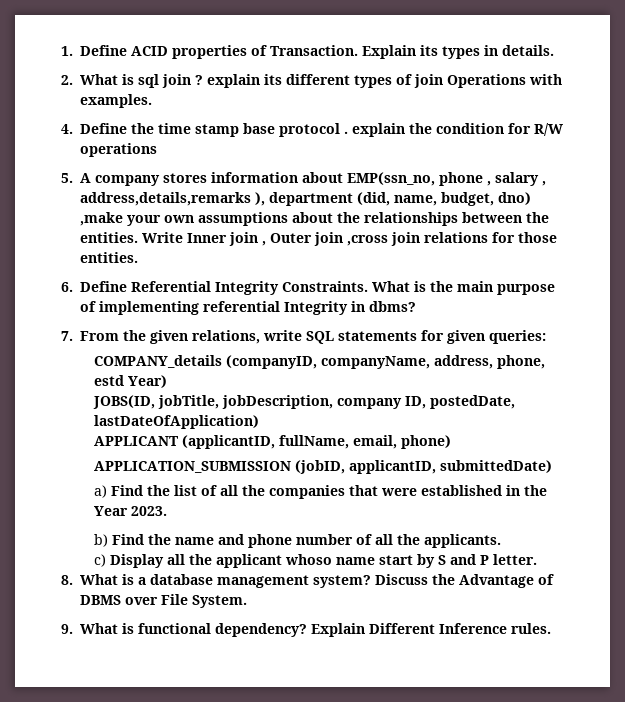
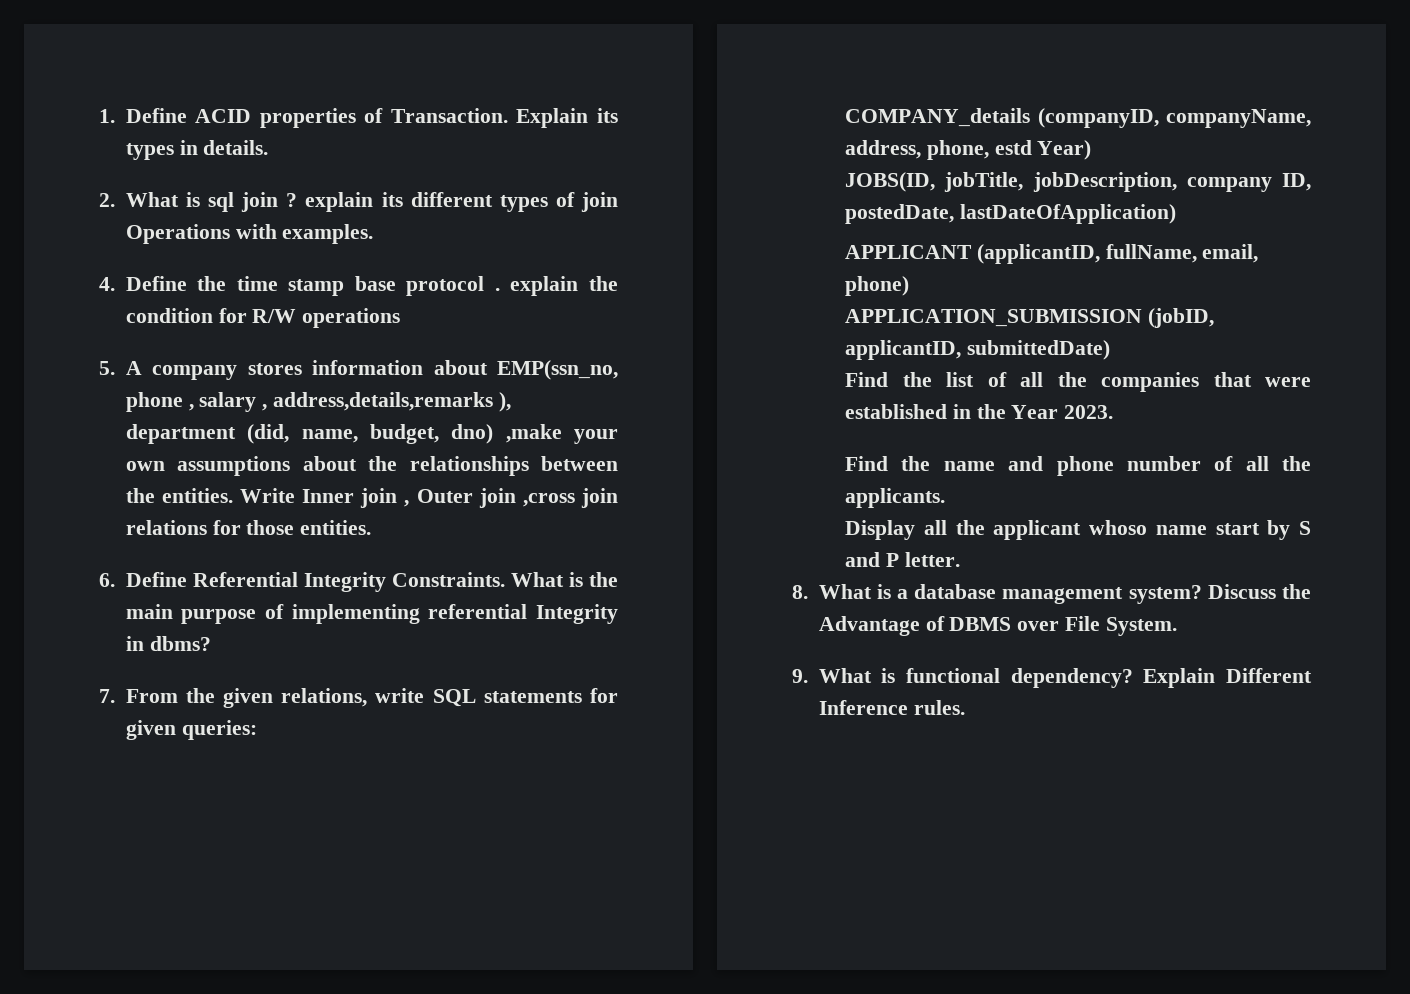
- a) Find the list of all the companies that were established in the Year 2023.
+ Find the list of all the companies that were established in the Year 2023.
- b) Find the name and phone number of all the applicants.
+ Find the name and phone number of all the applicants.
- c) Display all the applicant whoso name start by S and P letter.
+ Display all the applicant whoso name start by S and P letter.

